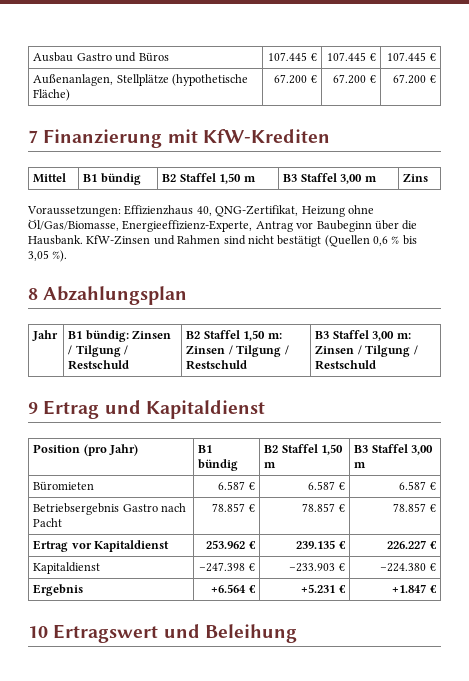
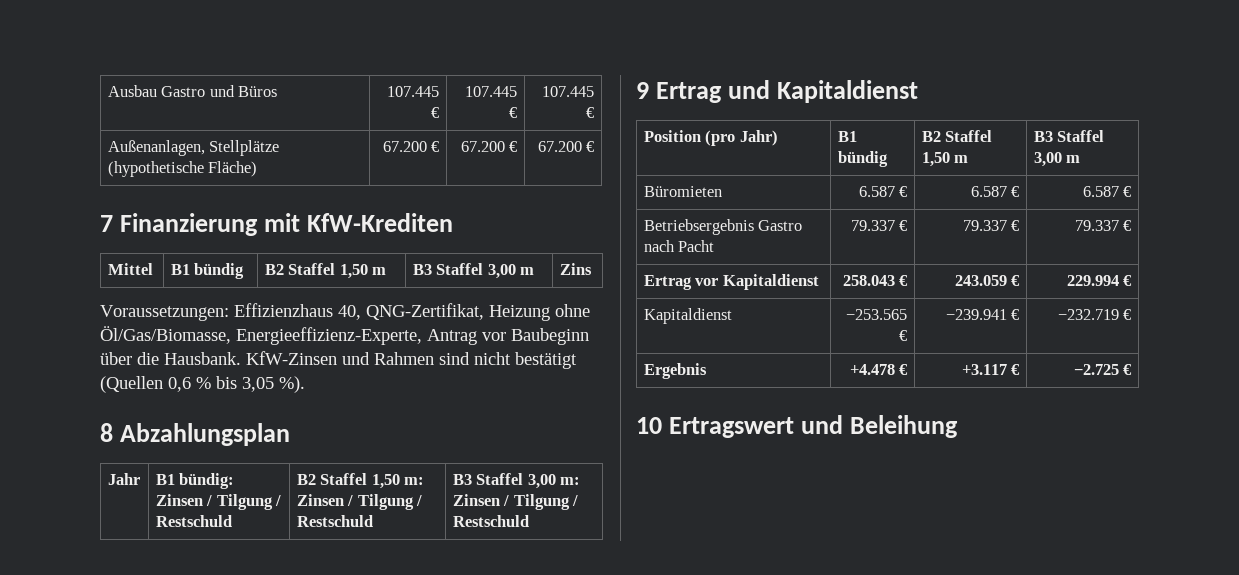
- Betriebsergebnis Gastro nach Pacht | 78.857 € | 78.857 € | 78.857 €
+ Betriebsergebnis Gastro nach Pacht | 79.337 € | 79.337 € | 79.337 €
- Ertrag vor Kapitaldienst | 253.962 € | 239.135 € | 226.227 €
+ Ertrag vor Kapitaldienst | 258.043 € | 243.059 € | 229.994 €
- Kapitaldienst | −247.398 € | −233.903 € | −224.380 €
+ Kapitaldienst | −253.565 € | −239.941 € | −232.719 €
- Ergebnis | +6.564 € | +5.231 € | +1.847 €
+ Ergebnis | +4.478 € | +3.117 € | −2.725 €

